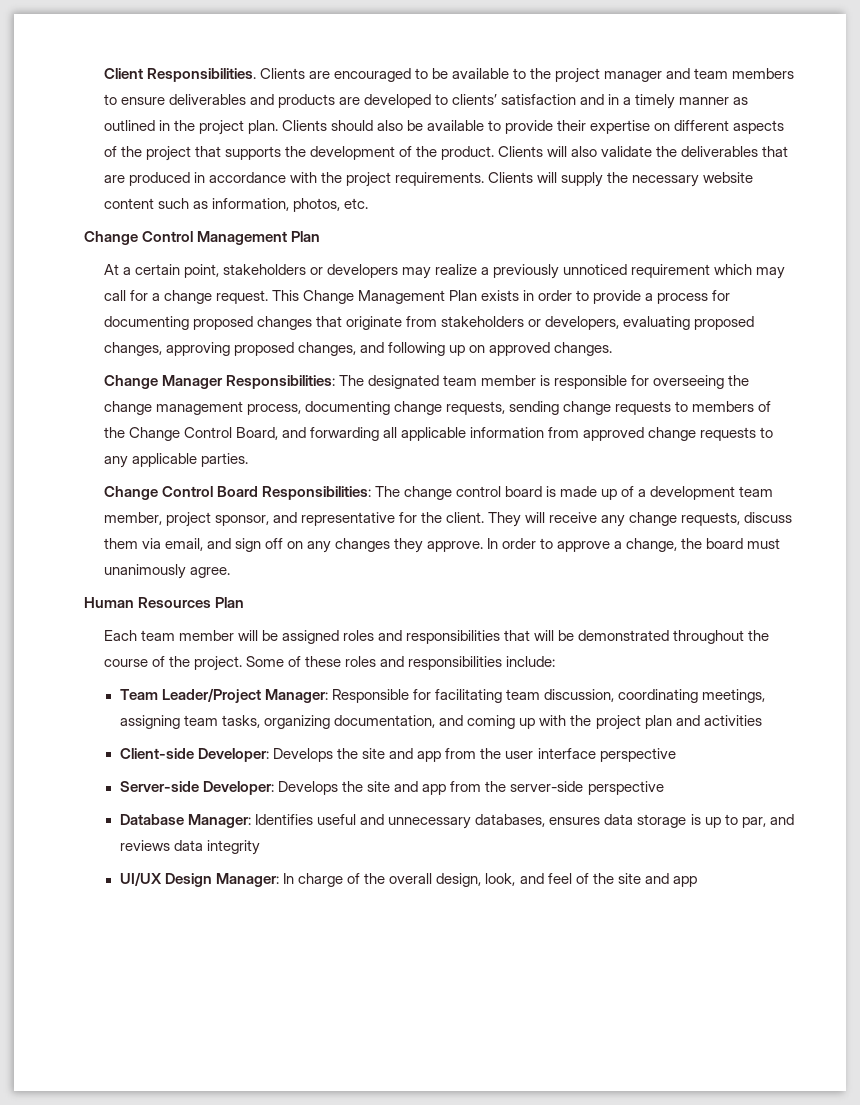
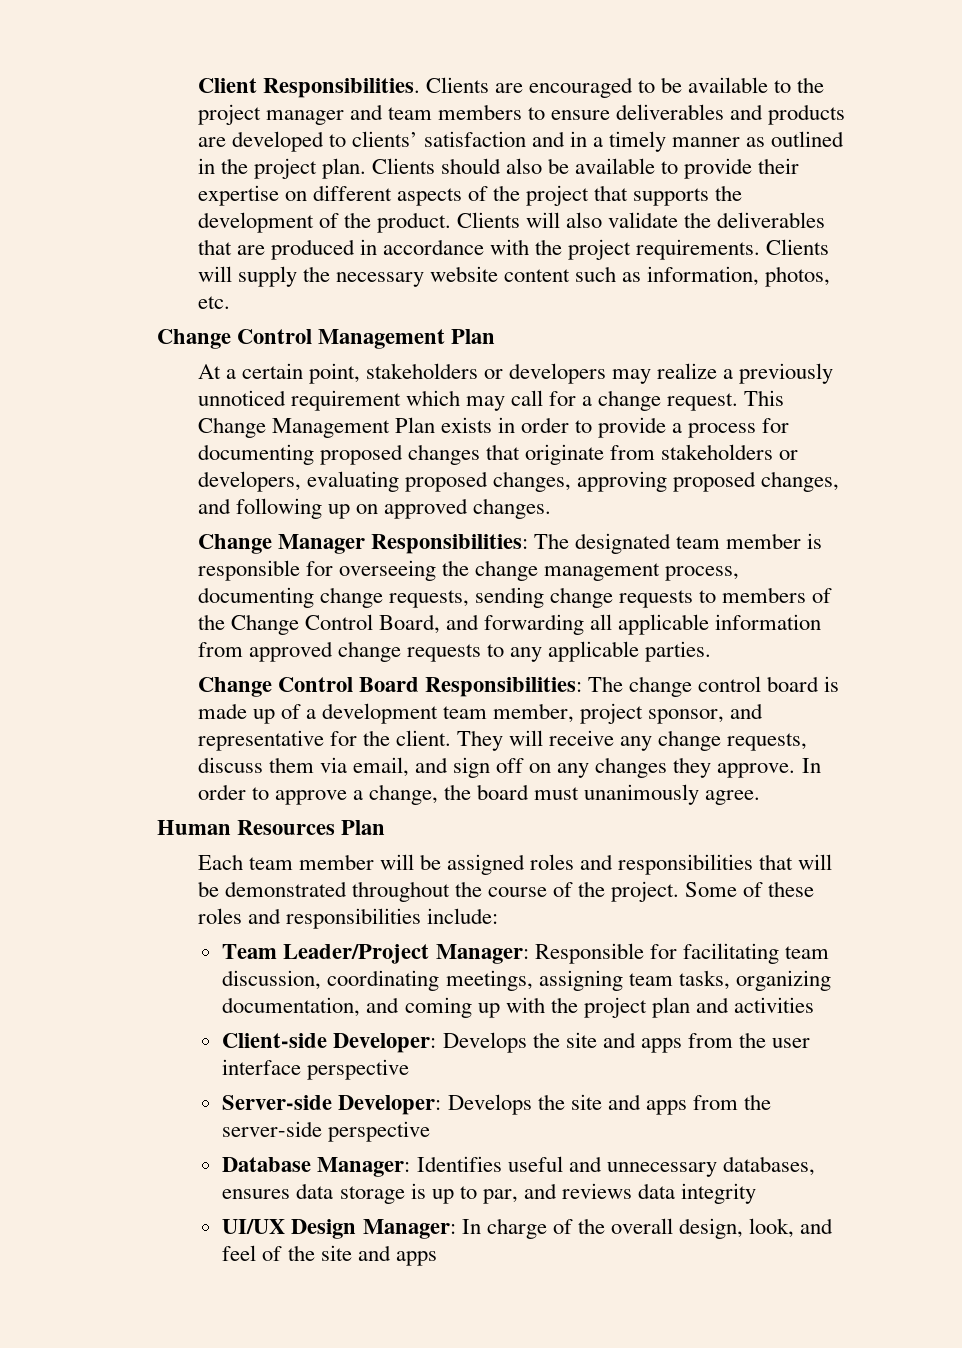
- Client-side Developer: Develops the site and app from the user interface perspective
+ Client-side Developer: Develops the site and apps from the user interface perspective
- Server-side Developer: Develops the site and app from the server-side perspective
+ Server-side Developer: Develops the site and apps from the server-side perspective
- UI/UX Design Manager: In charge of the overall design, look, and feel of the site and app
+ UI/UX Design Manager: In charge of the overall design, look, and feel of the site and apps

